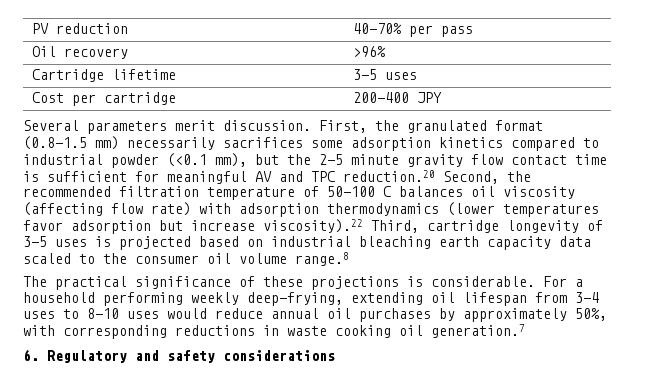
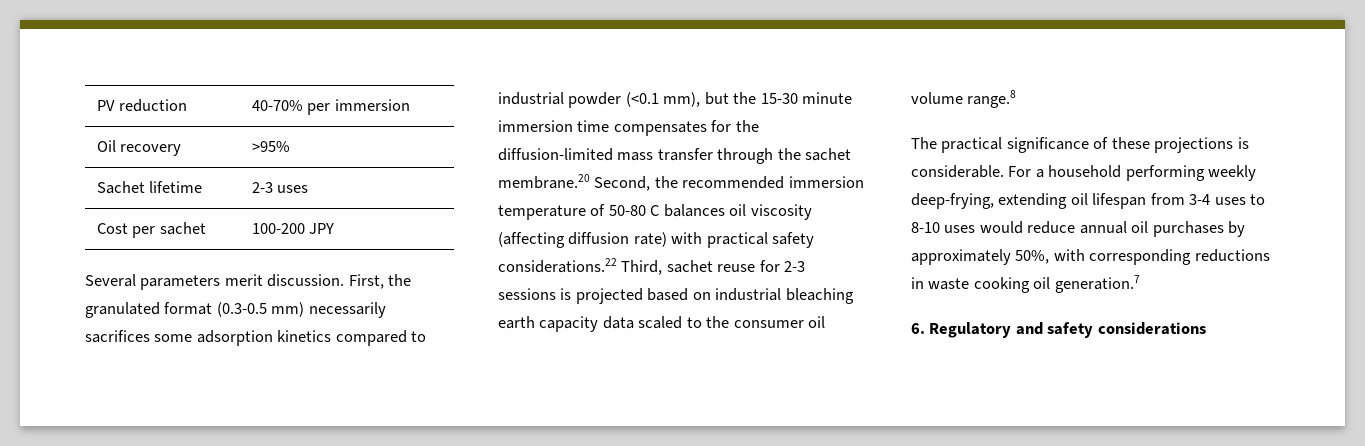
- PV reduction | 40-70% per pass
+ PV reduction | 40-70% per immersion
- Oil recovery | >96%
- Cartridge lifetime | 3-5 uses
+ Oil recovery | >95%
+ Sachet lifetime | 2-3 uses
- Cost per cartridge | 200-400 JPY
+ Cost per sachet | 100-200 JPY
- First, the granulated format (0.8-1.5 mm) necessarily sacrifices some adsorption kinetics compared to industrial powder (<0.1 mm), but the 2-5 minute gravity flow contact time is sufficient for meaningful AV and TPC reduction.20 Second, the recommended filtration temperature of 50-100 C balances oil viscosity (affecting flow rate) with adsorption thermodynamics (lower temperatures favor adsorption but increase viscosity).22 Third, cartridge longevity of 3-5 uses is projected based on industrial bleaching earth capacity data scaled to the consumer oil volume range.8
+ First, the granulated format (0.3-0.5 mm) necessarily sacrifices some adsorption kinetics compared to industrial powder (<0.1 mm), but the 15-30 minute immersion time compensates for the diffusion-limited mass transfer through the sachet membrane.20 Second, the recommended immersion temperature of 50-80 C balances oil viscosity (affecting diffusion rate) with practical safety considerations.22 Third, sachet reuse for 2-3 sessions is projected based on industrial bleaching earth capacity data scaled to the consumer oil volume range.8

